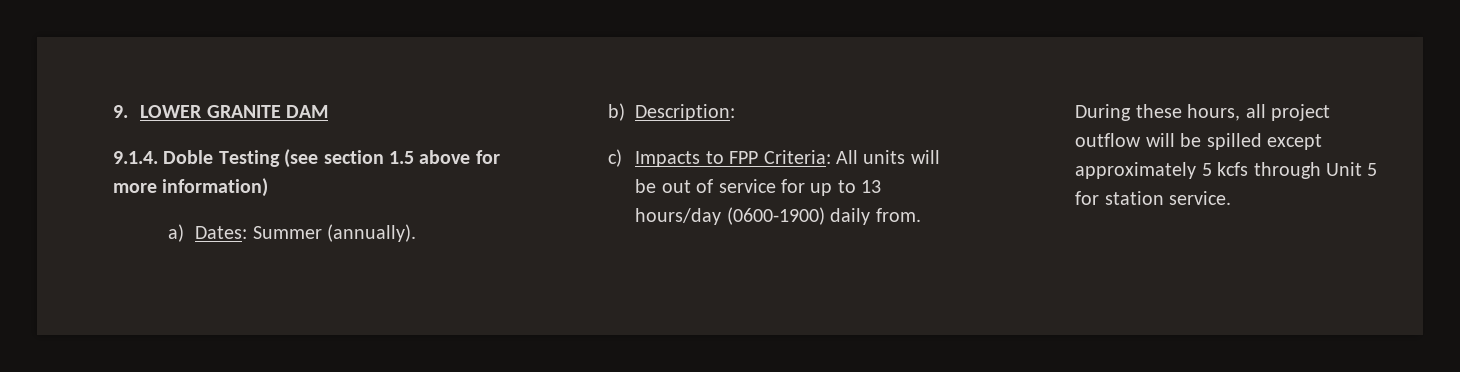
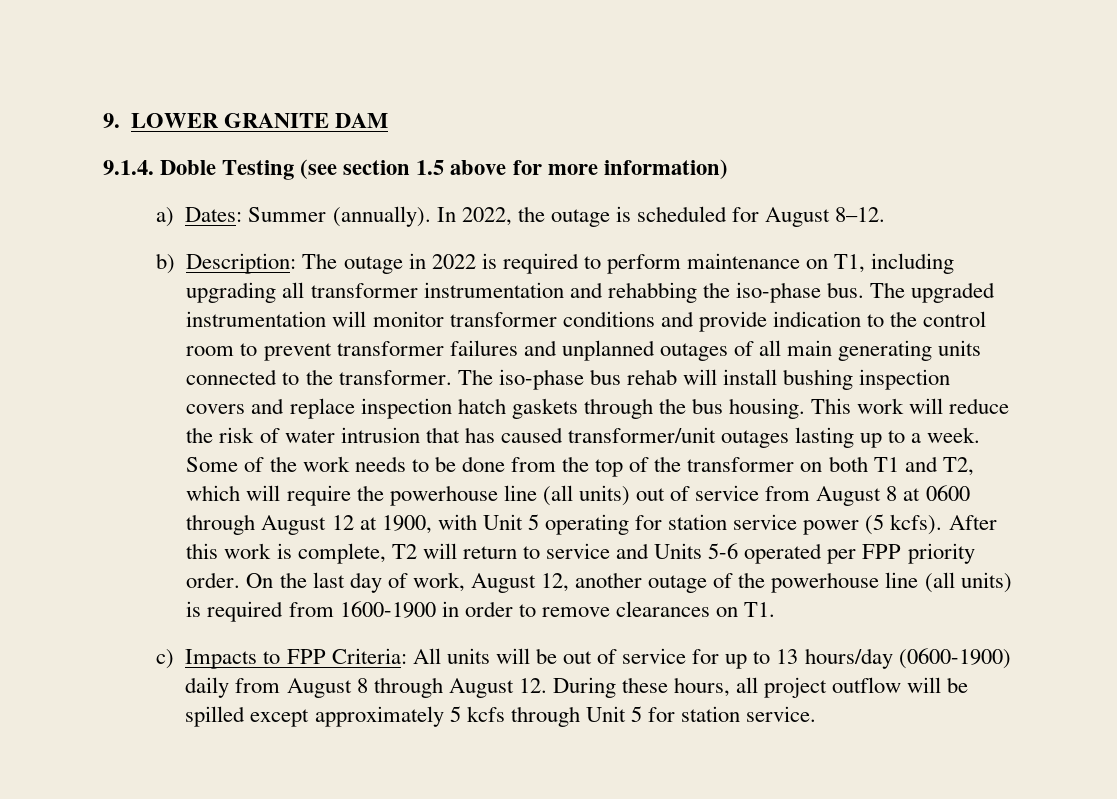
- a) Dates: Summer (annually).
- b) Description:
+ a) Dates: Summer (annually). In 2022, the outage is scheduled for August 8–12.
+ b) Description: The outage in 2022 is required to perform maintenance on T1, including upgrading all transformer instrumentation and rehabbing the iso-phase bus. The upgraded instrumentation will monitor transformer conditions and provide indication to the control room to prevent transformer failures and unplanned outages of all main generating units connected to the transformer. The iso-phase bus rehab will install bushing inspection covers and replace inspection hatch gaskets through the bus housing. This work will reduce the risk of water intrusion that has caused transformer/unit outages lasting up to a week. Some of the work needs to be done from the top of the transformer on both T1 and T2, which will require the powerhouse line (all units) out of service from August 8 at 0600 through August 12 at 1900, with Unit 5 operating for station service power (5 kcfs). After this work is complete, T2 will return to service and Units 5-6 operated per FPP priority order. On the last day of work, August 12, another outage of the powerhouse line (all units) is required from 1600-1900 in order to remove clearances on T1.
- c) Impacts to FPP Criteria: All units will be out of service for up to 13 hours/day (0600-1900) daily from. During these hours, all project outflow will be spilled except approximately 5 kcfs through Unit 5 for station service.
+ c) Impacts to FPP Criteria: All units will be out of service for up to 13 hours/day (0600-1900) daily from August 8 through August 12. During these hours, all project outflow will be spilled except approximately 5 kcfs through Unit 5 for station service.

